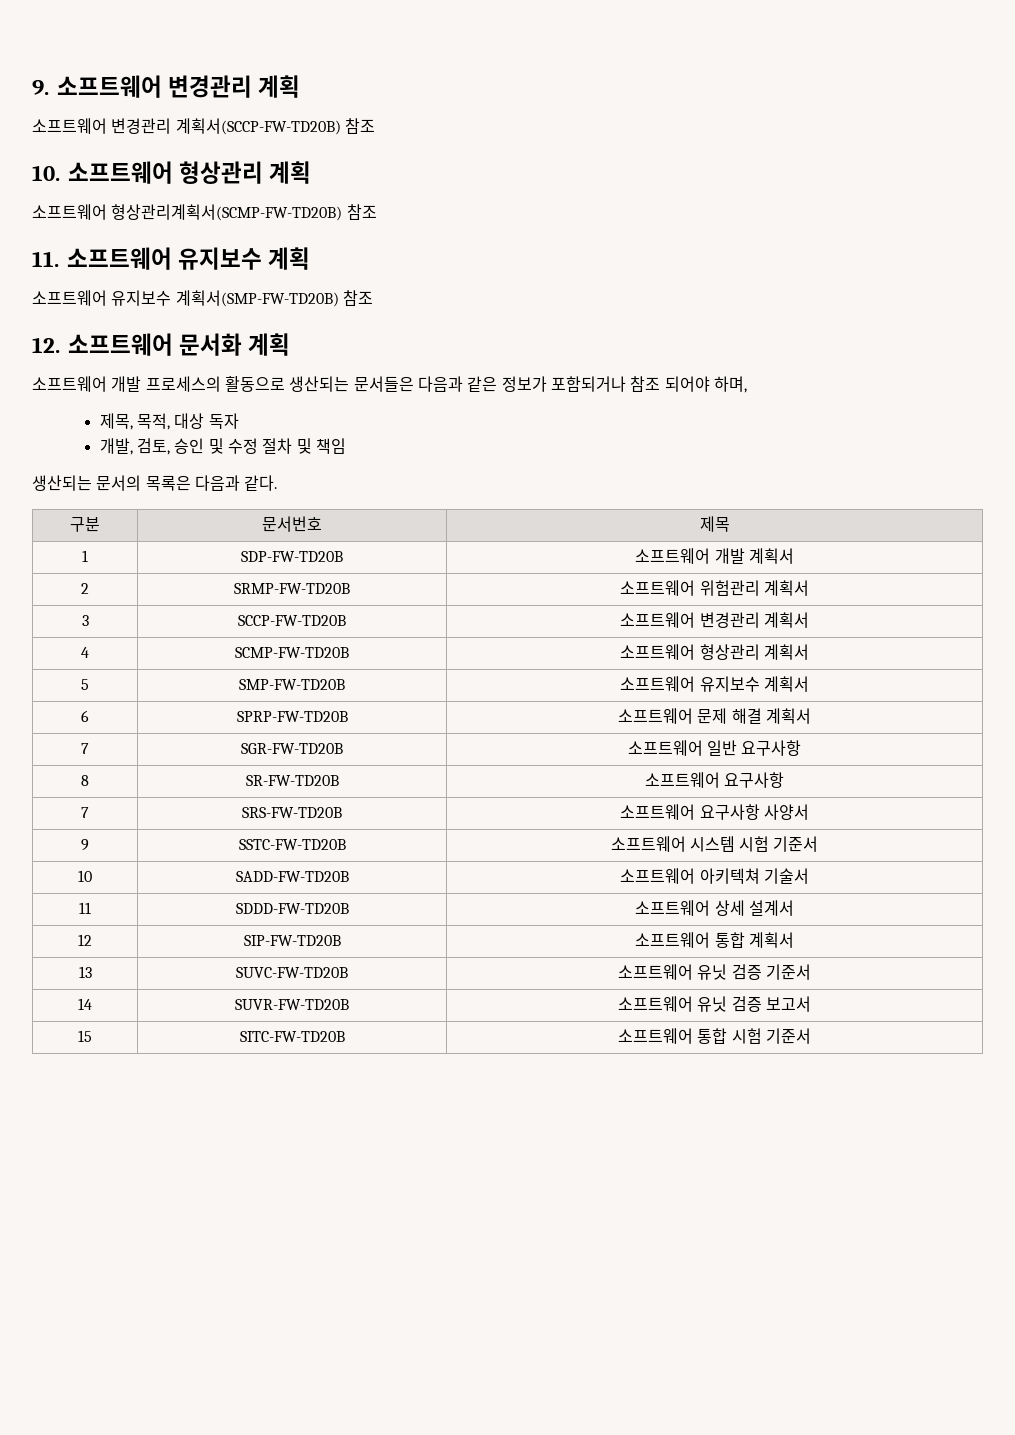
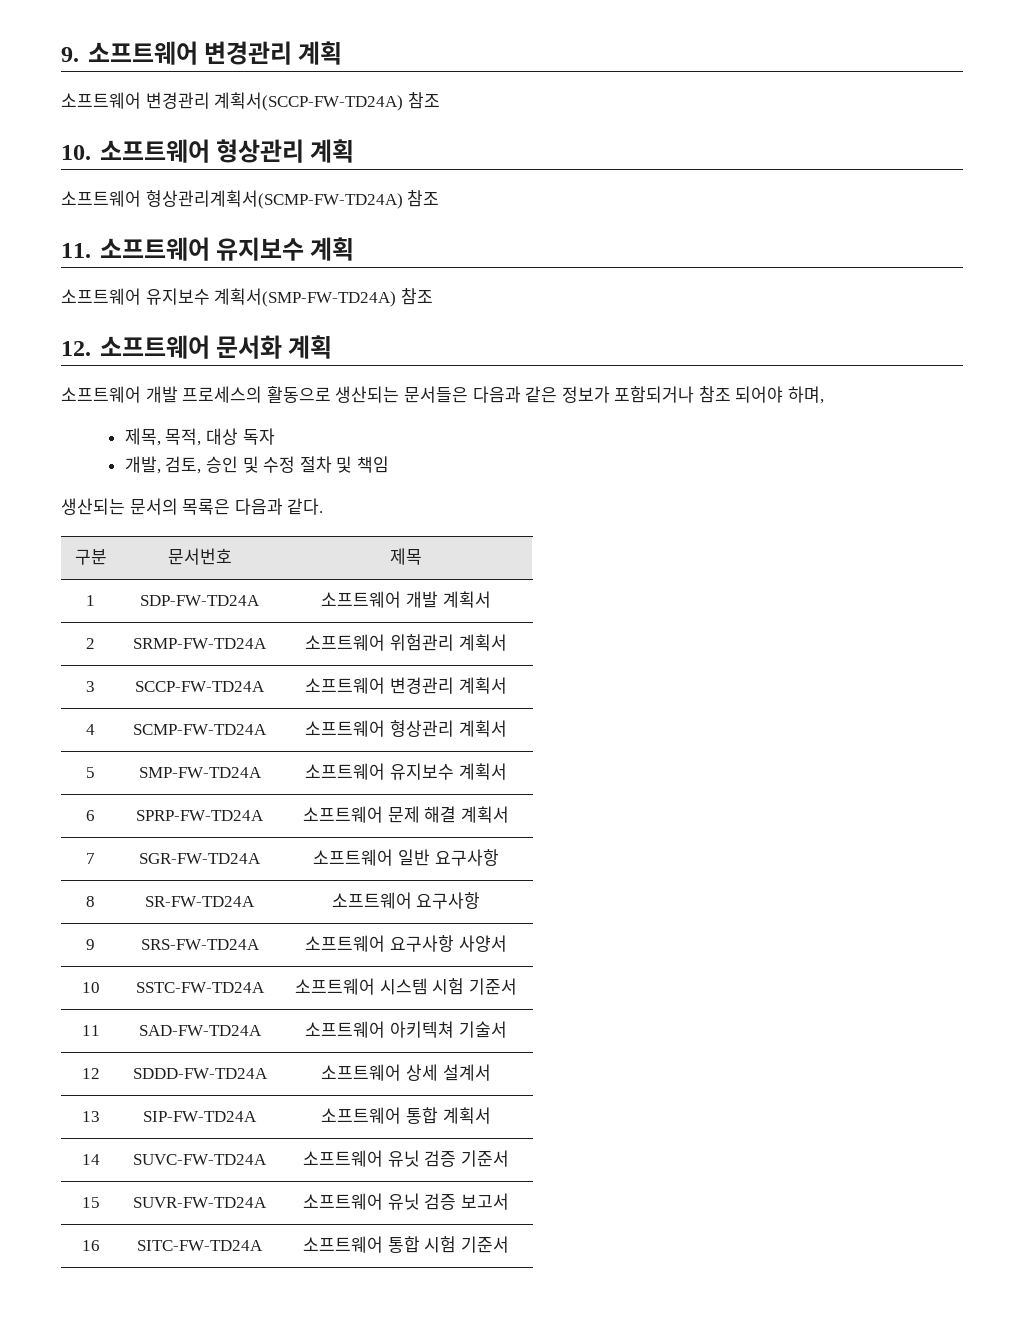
- 소프트웨어 변경관리 계획서(SCCP-FW-TD20B) 참조
+ 소프트웨어 변경관리 계획서(SCCP-FW-TD24A) 참조
- 소프트웨어 형상관리계획서(SCMP-FW-TD20B) 참조
+ 소프트웨어 형상관리계획서(SCMP-FW-TD24A) 참조
- 소프트웨어 유지보수 계획서(SMP-FW-TD20B) 참조
+ 소프트웨어 유지보수 계획서(SMP-FW-TD24A) 참조
- 1 | SDP-FW-TD20B | 소프트웨어 개발 계획서
+ 1 | SDP-FW-TD24A | 소프트웨어 개발 계획서
- 2 | SRMP-FW-TD20B | 소프트웨어 위험관리 계획서
+ 2 | SRMP-FW-TD24A | 소프트웨어 위험관리 계획서
- 3 | SCCP-FW-TD20B | 소프트웨어 변경관리 계획서
+ 3 | SCCP-FW-TD24A | 소프트웨어 변경관리 계획서
- 4 | SCMP-FW-TD20B | 소프트웨어 형상관리 계획서
+ 4 | SCMP-FW-TD24A | 소프트웨어 형상관리 계획서
- 5 | SMP-FW-TD20B | 소프트웨어 유지보수 계획서
+ 5 | SMP-FW-TD24A | 소프트웨어 유지보수 계획서
- 6 | SPRP-FW-TD20B | 소프트웨어 문제 해결 계획서
+ 6 | SPRP-FW-TD24A | 소프트웨어 문제 해결 계획서
- 7 | SGR-FW-TD20B | 소프트웨어 일반 요구사항
+ 7 | SGR-FW-TD24A | 소프트웨어 일반 요구사항
- 8 | SR-FW-TD20B | 소프트웨어 요구사항
+ 8 | SR-FW-TD24A | 소프트웨어 요구사항
- 7 | SRS-FW-TD20B | 소프트웨어 요구사항 사양서
+ 9 | SRS-FW-TD24A | 소프트웨어 요구사항 사양서
- 9 | SSTC-FW-TD20B | 소프트웨어 시스템 시험 기준서
+ 10 | SSTC-FW-TD24A | 소프트웨어 시스템 시험 기준서
- 10 | SADD-FW-TD20B | 소프트웨어 아키텍쳐 기술서
+ 11 | SAD-FW-TD24A | 소프트웨어 아키텍쳐 기술서
- 11 | SDDD-FW-TD20B | 소프트웨어 상세 설계서
+ 12 | SDDD-FW-TD24A | 소프트웨어 상세 설계서
- 12 | SIP-FW-TD20B | 소프트웨어 통합 계획서
+ 13 | SIP-FW-TD24A | 소프트웨어 통합 계획서
- 13 | SUVC-FW-TD20B | 소프트웨어 유닛 검증 기준서
+ 14 | SUVC-FW-TD24A | 소프트웨어 유닛 검증 기준서
- 14 | SUVR-FW-TD20B | 소프트웨어 유닛 검증 보고서
+ 15 | SUVR-FW-TD24A | 소프트웨어 유닛 검증 보고서
- 15 | SITC-FW-TD20B | 소프트웨어 통합 시험 기준서
+ 16 | SITC-FW-TD24A | 소프트웨어 통합 시험 기준서

